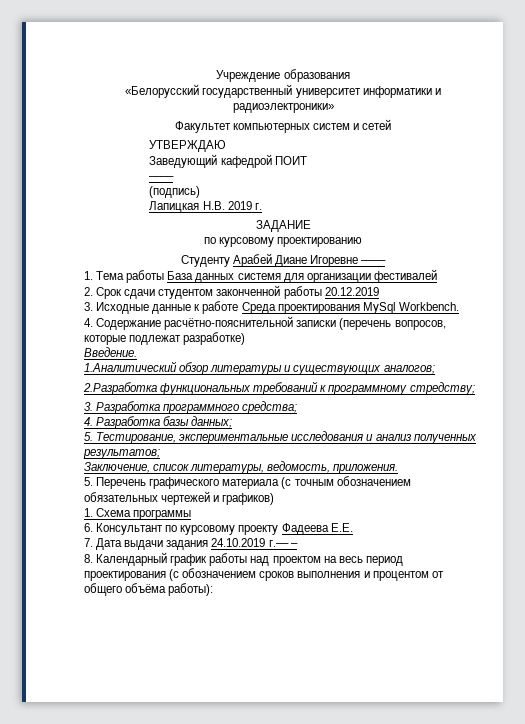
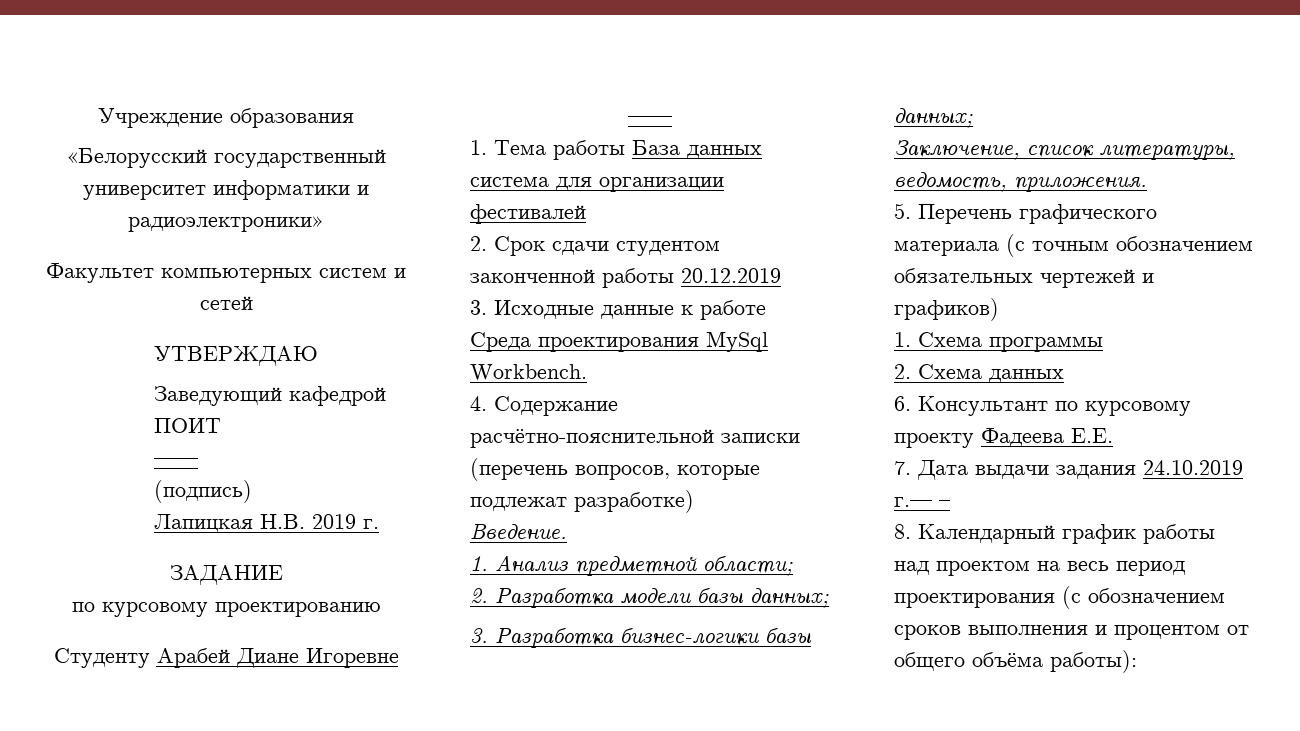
- 1. Тема работы База данных системя для организации фестивалей
+ 1. Тема работы База данных система для организации фестивалей
- 1.Аналитический обзор литературы и существующих аналогов;
- 2.Разработка функциональных требований к программному стредству;
- 3. Разработка программного средства;
- 4. Разработка базы данных;
- 5. Тестирование, экспериментальные исследования и анализ полученных результатов;
+ 1. Анализ предметной области;
+ 2. Разработка модели базы данных;
+ 3. Разработка бизнес-логики базы данных;
+ 2. Схема данных

